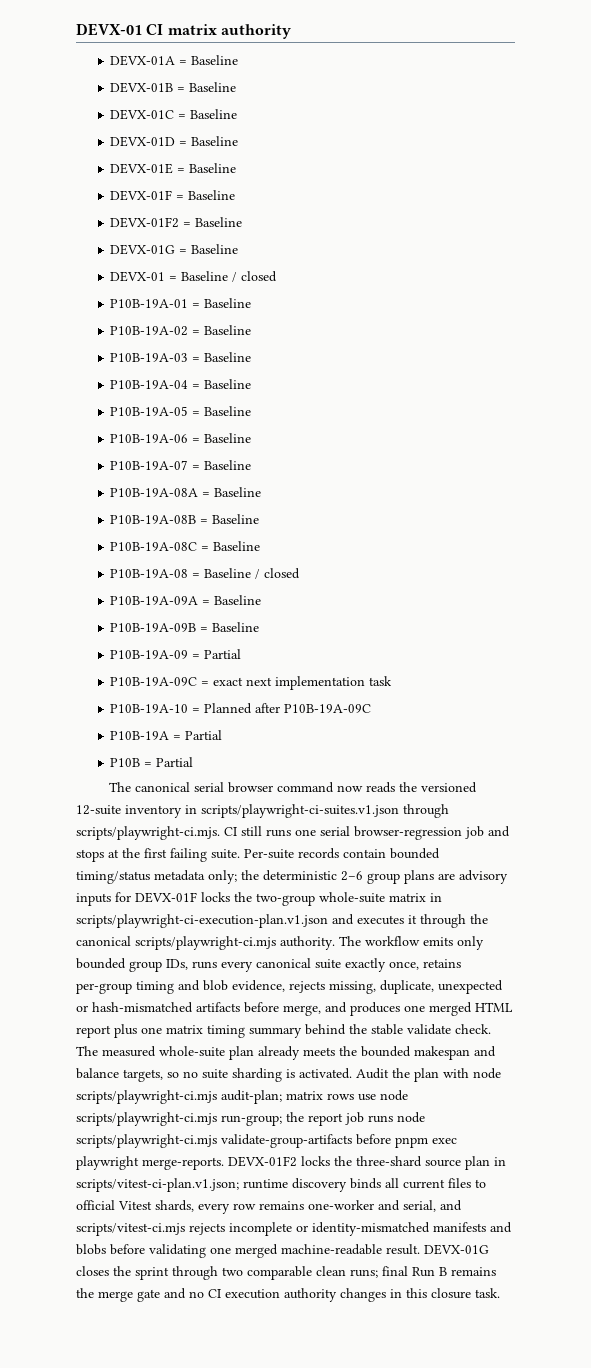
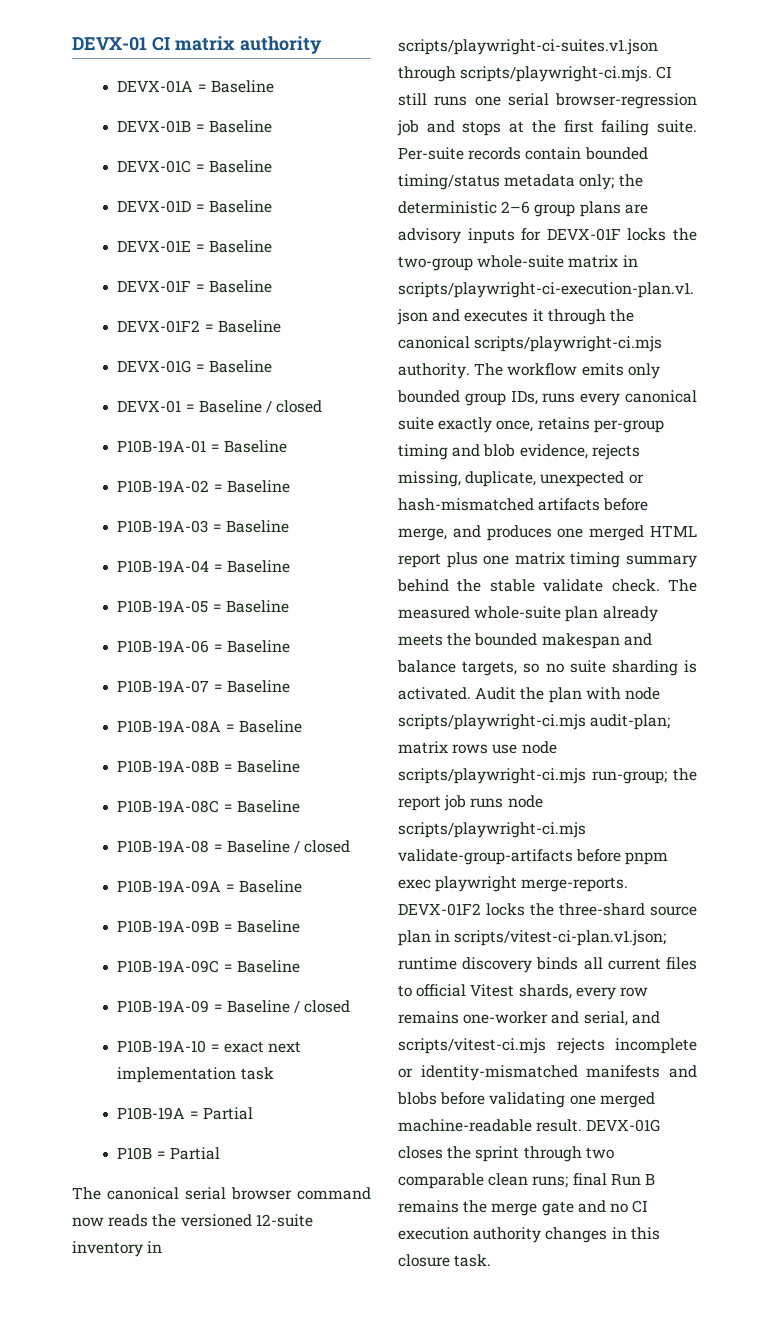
+ P10B-19A-09C = Baseline
- P10B-19A-09 = Partial
- P10B-19A-09C = exact next implementation task
+ P10B-19A-09 = Baseline / closed
+ P10B-19A-10 = exact next implementation task
- P10B-19A-10 = Planned after P10B-19A-09C

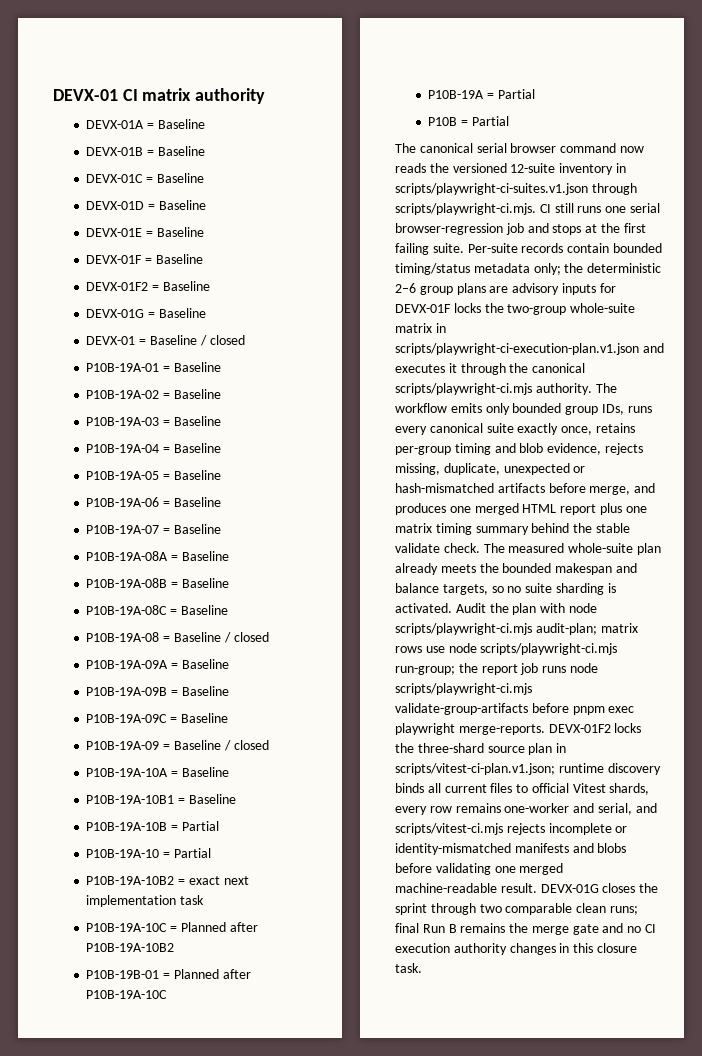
+ P10B-19A-10A = Baseline
+ P10B-19A-10B1 = Baseline
+ P10B-19A-10B = Partial
- P10B-19A-10 = exact next implementation task
+ P10B-19A-10 = Partial
+ P10B-19A-10B2 = exact next implementation task
+ P10B-19A-10C = Planned after P10B-19A-10B2
+ P10B-19B-01 = Planned after P10B-19A-10C

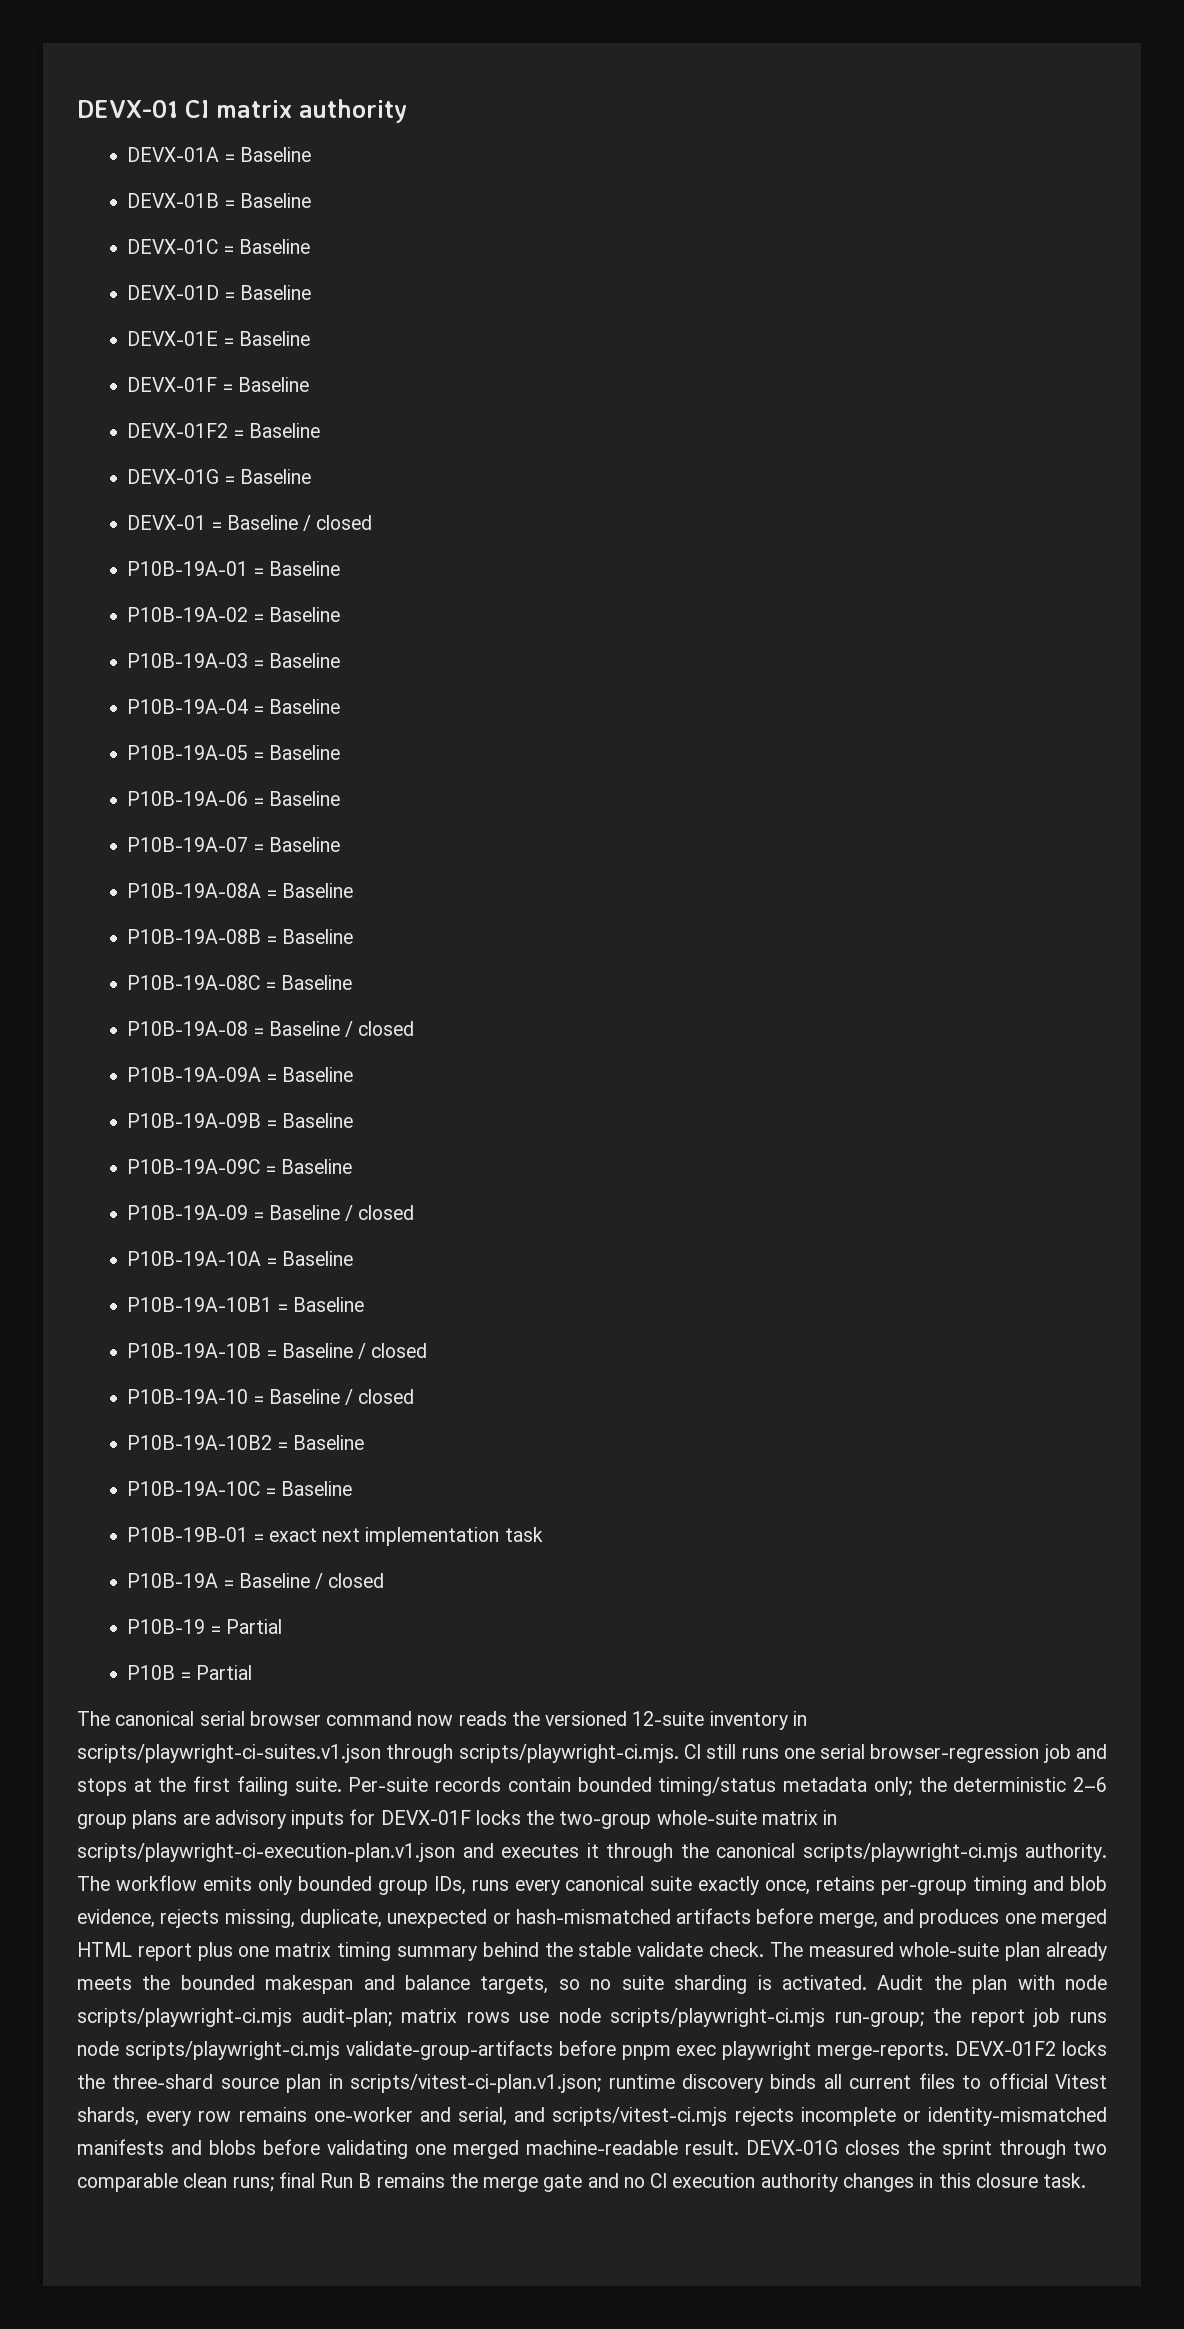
- P10B-19A-10B = Partial
+ P10B-19A-10B = Baseline / closed
- P10B-19A-10 = Partial
+ P10B-19A-10 = Baseline / closed
- P10B-19A-10B2 = exact next implementation task
- P10B-19A-10C = Planned after P10B-19A-10B2
- P10B-19B-01 = Planned after P10B-19A-10C
- P10B-19A = Partial
+ P10B-19A-10B2 = Baseline
+ P10B-19A-10C = Baseline
+ P10B-19B-01 = exact next implementation task
+ P10B-19A = Baseline / closed
+ P10B-19 = Partial

